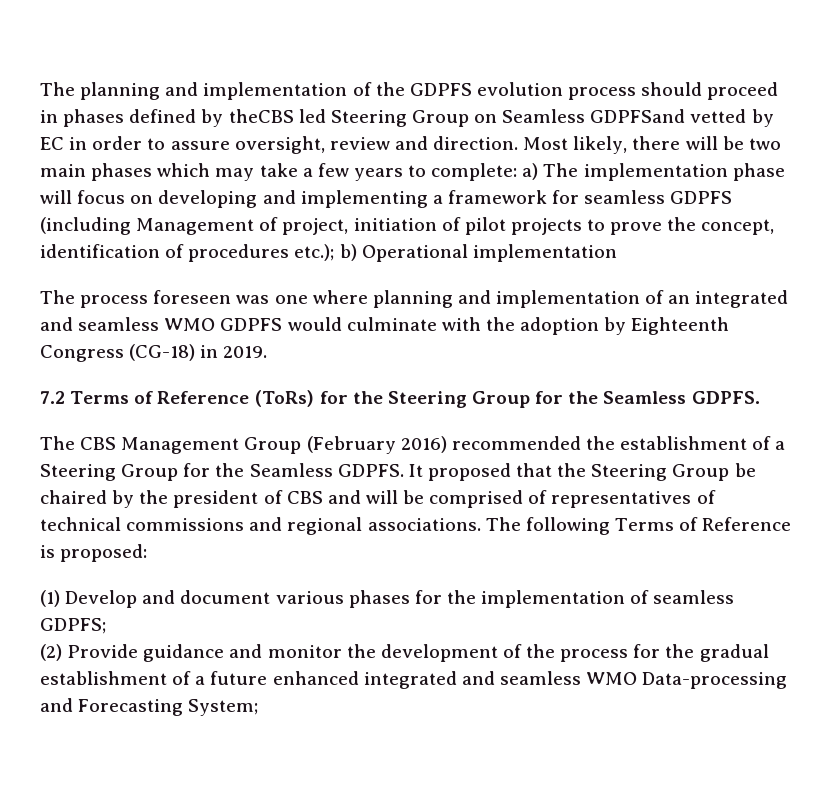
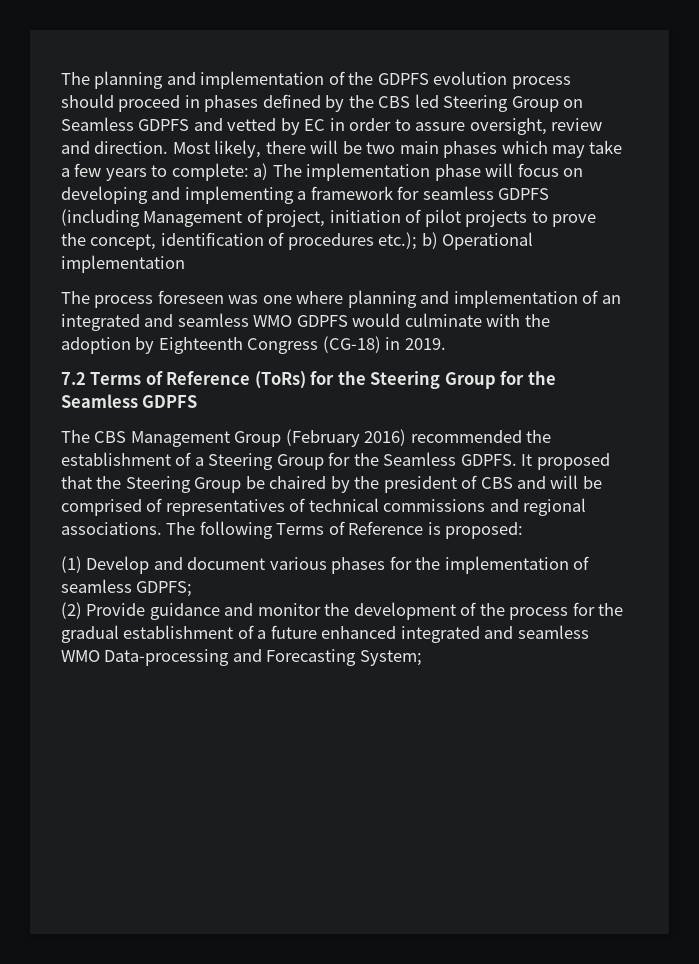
- The planning and implementation of the GDPFS evolution process should proceed in phases defined by theCBS led Steering Group on Seamless GDPFSand vetted by EC in order to assure oversight, review and direction.
+ The planning and implementation of the GDPFS evolution process should proceed in phases defined by the CBS led Steering Group on Seamless GDPFS and vetted by EC in order to assure oversight, review and direction.
- 7.2 Terms of Reference (ToRs) for the Steering Group for the Seamless GDPFS.
+ 7.2 Terms of Reference (ToRs) for the Steering Group for the Seamless GDPFS

